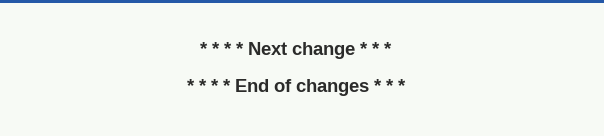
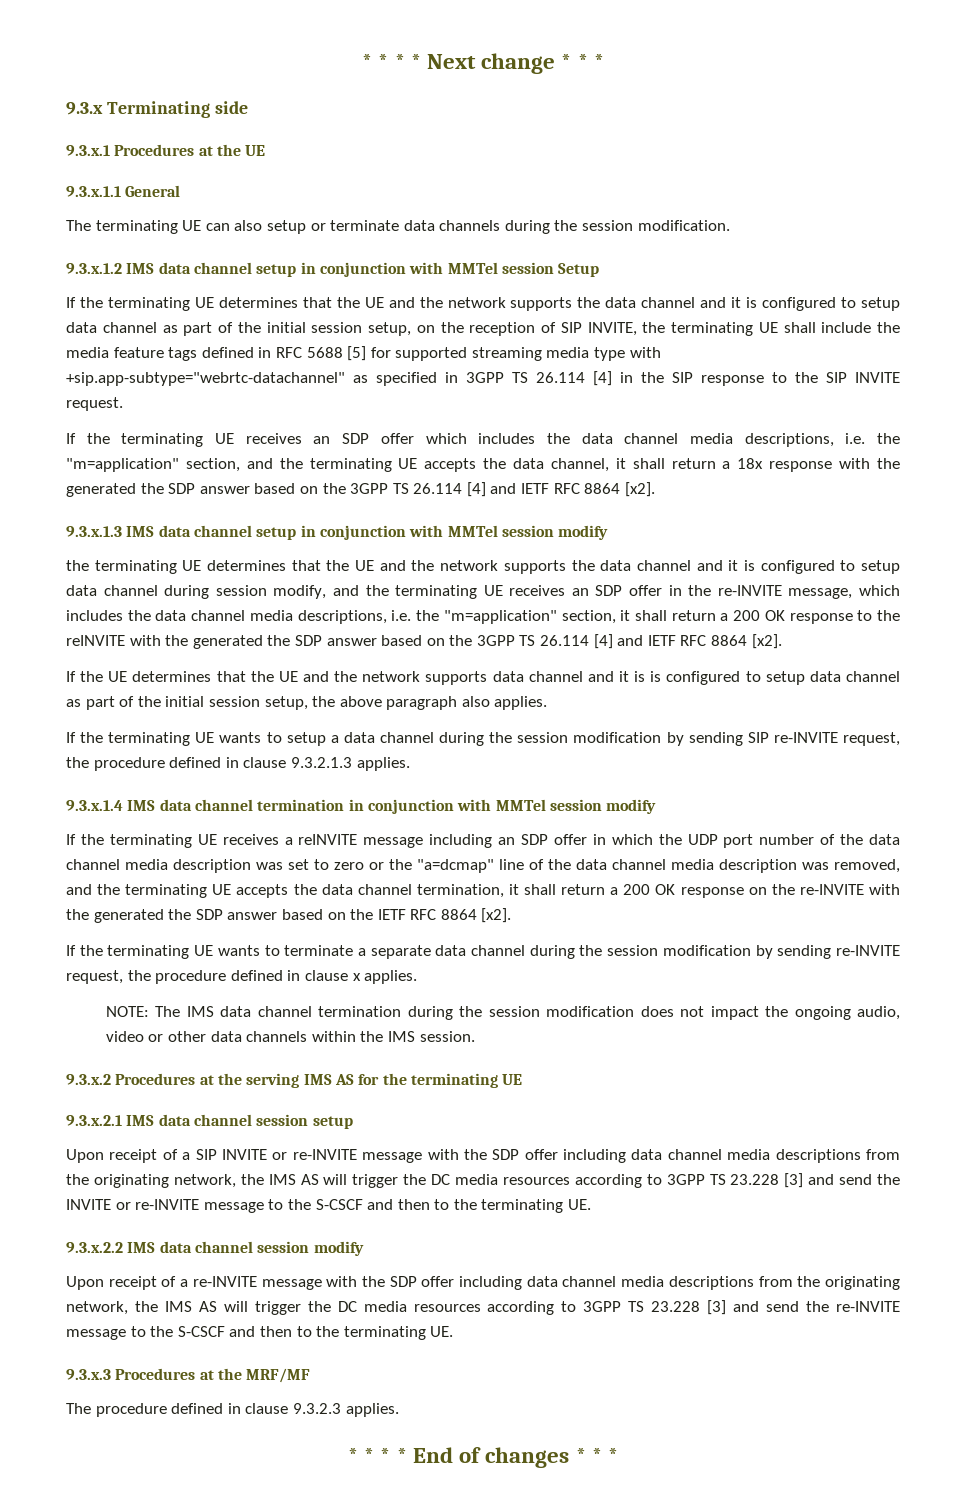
+ 9.3.x Terminating side
+ 9.3.x.1 Procedures at the UE
+ 9.3.x.1.1 General
+ The terminating UE can also setup or terminate data channels during the session modification.
+ 9.3.x.1.2 IMS data channel setup in conjunction with MMTel session Setup
+ If the terminating UE determines that the UE and the network supports the data channel and it is configured to setup data channel as part of the initial session setup, on the reception of SIP INVITE, the terminating UE shall include the media feature tags defined in RFC 5688 [5] for supported streaming media type with +sip.app-subtype="webrtc-datachannel" as specified in 3GPP TS 26.114 [4] in the SIP response to the SIP INVITE request.
+ If the terminating UE receives an SDP offer which includes the data channel media descriptions, i.e. the "m=application" section, and the terminating UE accepts the data channel, it shall return a 18x response with the generated the SDP answer based on the 3GPP TS 26.114 [4] and IETF RFC 8864 [x2].
+ 9.3.x.1.3 IMS data channel setup in conjunction with MMTel session modify
+ the terminating UE determines that the UE and the network supports the data channel and it is configured to setup data channel during session modify, and the terminating UE receives an SDP offer in the re-INVITE message, which includes the data channel media descriptions, i.e. the "m=application" section, it shall return a 200 OK response to the reINVITE with the generated the SDP answer based on the 3GPP TS 26.114 [4] and IETF RFC 8864 [x2].
+ If the UE determines that the UE and the network supports data channel and it is is configured to setup data channel as part of the initial session setup, the above paragraph also applies.
+ If the terminating UE wants to setup a data channel during the session modification by sending SIP re-INVITE request, the procedure defined in clause 9.3.2.1.3 applies.
+ 9.3.x.1.4 IMS data channel termination in conjunction with MMTel session modify
+ If the terminating UE receives a reINVITE message including an SDP offer in which the UDP port number of the data channel media description was set to zero or the "a=dcmap" line of the data channel media description was removed, and the terminating UE accepts the data channel termination, it shall return a 200 OK response on the re-INVITE with the generated the SDP answer based on the IETF RFC 8864 [x2].
+ If the terminating UE wants to terminate a separate data channel during the session modification by sending re-INVITE request, the procedure defined in clause x applies.
+ NOTE: The IMS data channel termination during the session modification does not impact the ongoing audio, video or other data channels within the IMS session.
+ 9.3.x.2 Procedures at the serving IMS AS for the terminating UE
+ 9.3.x.2.1 IMS data channel session setup
+ Upon receipt of a SIP INVITE or re-INVITE message with the SDP offer including data channel media descriptions from the originating network, the IMS AS will trigger the DC media resources according to 3GPP TS 23.228 [3] and send the INVITE or re-INVITE message to the S-CSCF and then to the terminating UE.
+ 9.3.x.2.2 IMS data channel session modify
+ Upon receipt of a re-INVITE message with the SDP offer including data channel media descriptions from the originating network, the IMS AS will trigger the DC media resources according to 3GPP TS 23.228 [3] and send the re-INVITE message to the S-CSCF and then to the terminating UE.
+ 9.3.x.3 Procedures at the MRF/MF
+ The procedure defined in clause 9.3.2.3 applies.

